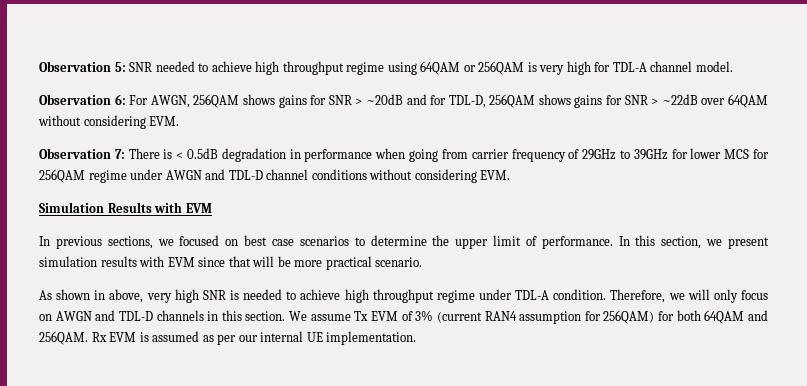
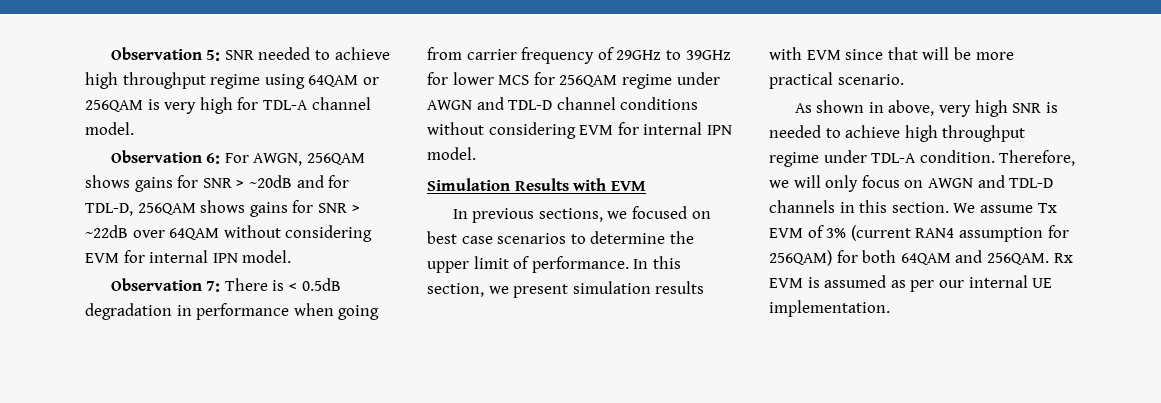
- Observation 6: For AWGN, 256QAM shows gains for SNR > ~20dB and for TDL-D, 256QAM shows gains for SNR > ~22dB over 64QAM without considering EVM.
+ Observation 6: For AWGN, 256QAM shows gains for SNR > ~20dB and for TDL-D, 256QAM shows gains for SNR > ~22dB over 64QAM without considering EVM for internal IPN model.
- Observation 7: There is < 0.5dB degradation in performance when going from carrier frequency of 29GHz to 39GHz for lower MCS for 256QAM regime under AWGN and TDL-D channel conditions without considering EVM.
+ Observation 7: There is < 0.5dB degradation in performance when going from carrier frequency of 29GHz to 39GHz for lower MCS for 256QAM regime under AWGN and TDL-D channel conditions without considering EVM for internal IPN model.

